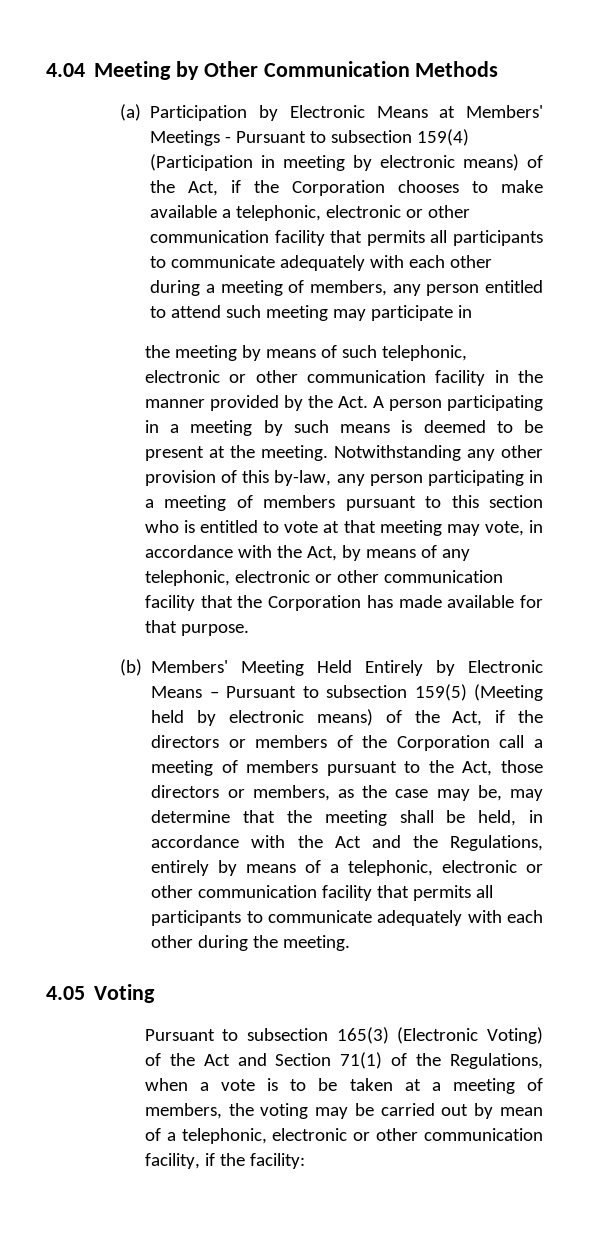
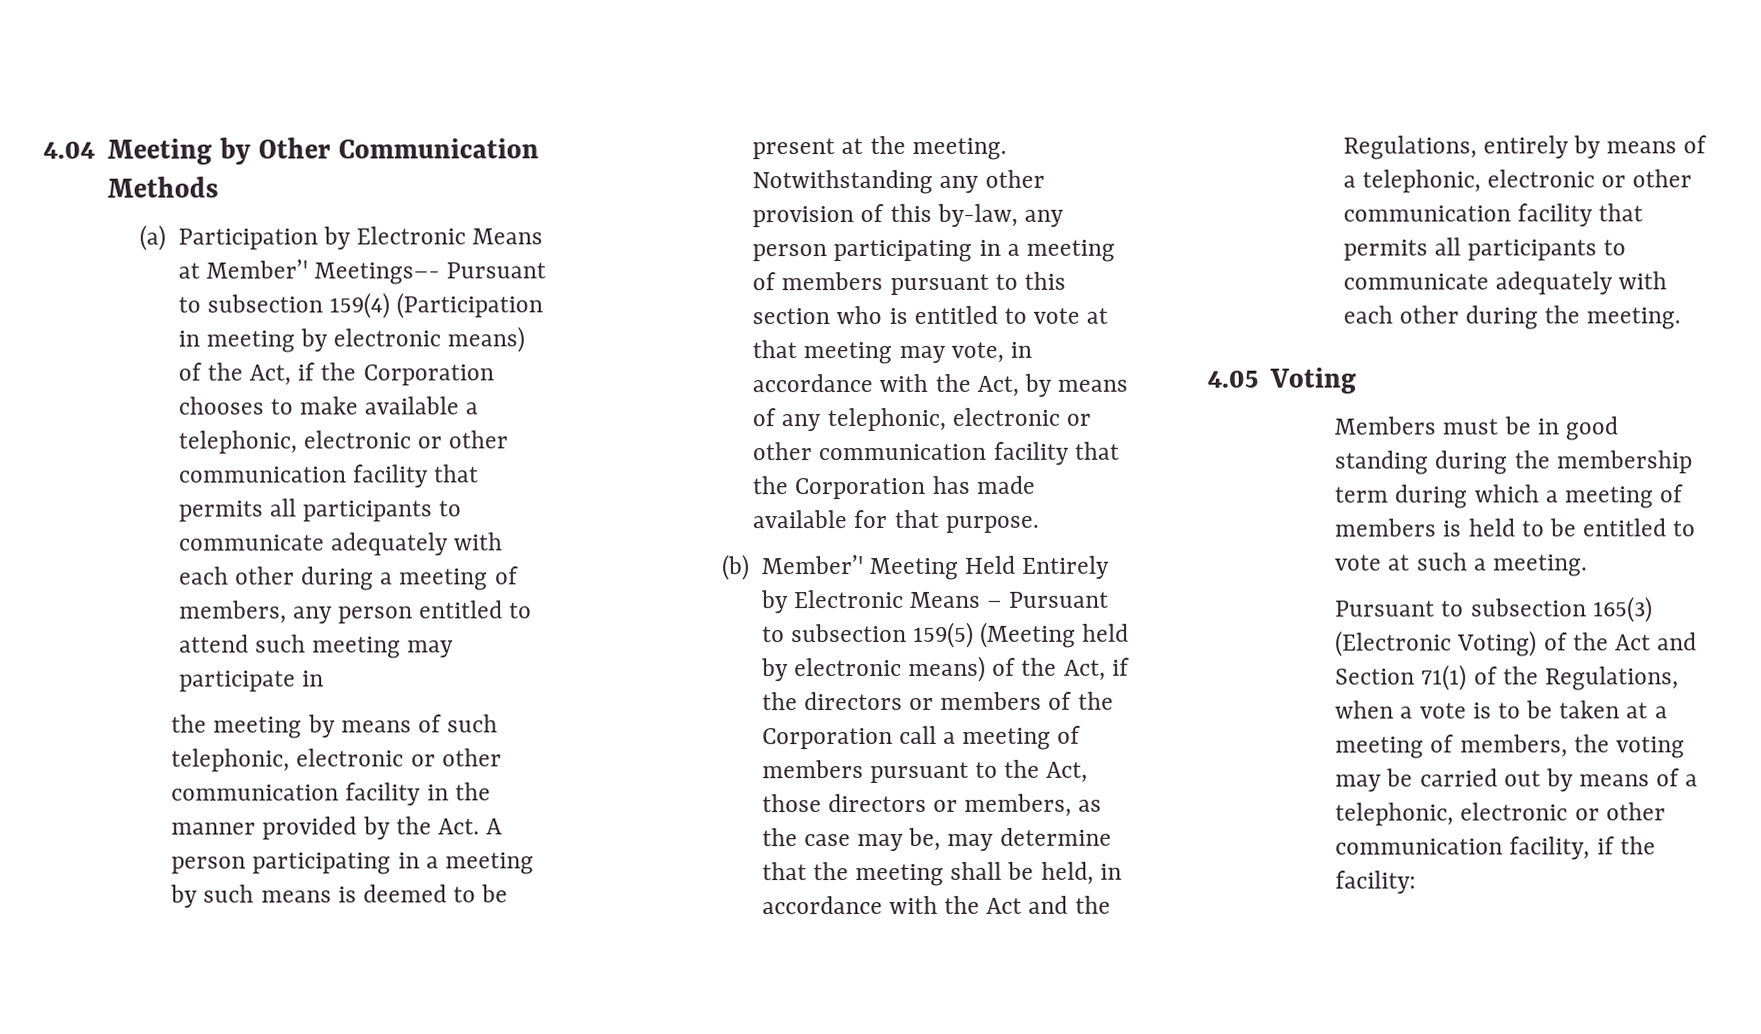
- (a) Participation by Electronic Means at Members' Meetings - Pursuant to subsection 159(4) (Participation in meeting by electronic means) of the Act, if the Corporation chooses to make available a telephonic, electronic or other communication facility that permits all participants to communicate adequately with each other during a meeting of members, any person entitled to attend such meeting may participate in
+ (a) Participation by Electronic Means at Member’' Meetings–- Pursuant to subsection 159(4) (Participation in meeting by electronic means) of the Act, if the Corporation chooses to make available a telephonic, electronic or other communication facility that permits all participants to communicate adequately with each other during a meeting of members, any person entitled to attend such meeting may participate in
- (b) Members' Meeting Held Entirely by Electronic Means – Pursuant to subsection 159(5) (Meeting held by electronic means) of the Act, if the directors or members of the Corporation call a meeting of members pursuant to the Act, those directors or members, as the case may be, may determine that the meeting shall be held, in accordance with the Act and the Regulations, entirely by means of a telephonic, electronic or other communication facility that permits all participants to communicate adequately with each other during the meeting.
+ (b) Member’' Meeting Held Entirely by Electronic Means – Pursuant to subsection 159(5) (Meeting held by electronic means) of the Act, if the directors or members of the Corporation call a meeting of members pursuant to the Act, those directors or members, as the case may be, may determine that the meeting shall be held, in accordance with the Act and the Regulations, entirely by means of a telephonic, electronic or other communication facility that permits all participants to communicate adequately with each other during the meeting.
+ Members must be in good standing during the membership term during which a meeting of members is held to be entitled to vote at such a meeting.
- Pursuant to subsection 165(3) (Electronic Voting) of the Act and Section 71(1) of the Regulations, when a vote is to be taken at a meeting of members, the voting may be carried out by mean of a telephonic, electronic or other communication facility, if the facility:
+ Pursuant to subsection 165(3) (Electronic Voting) of the Act and Section 71(1) of the Regulations, when a vote is to be taken at a meeting of members, the voting may be carried out by means of a telephonic, electronic or other communication facility, if the facility:

